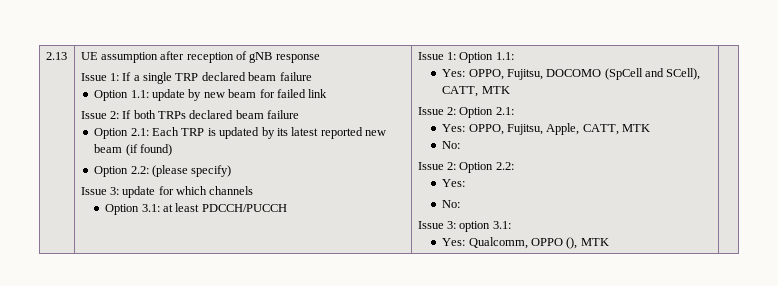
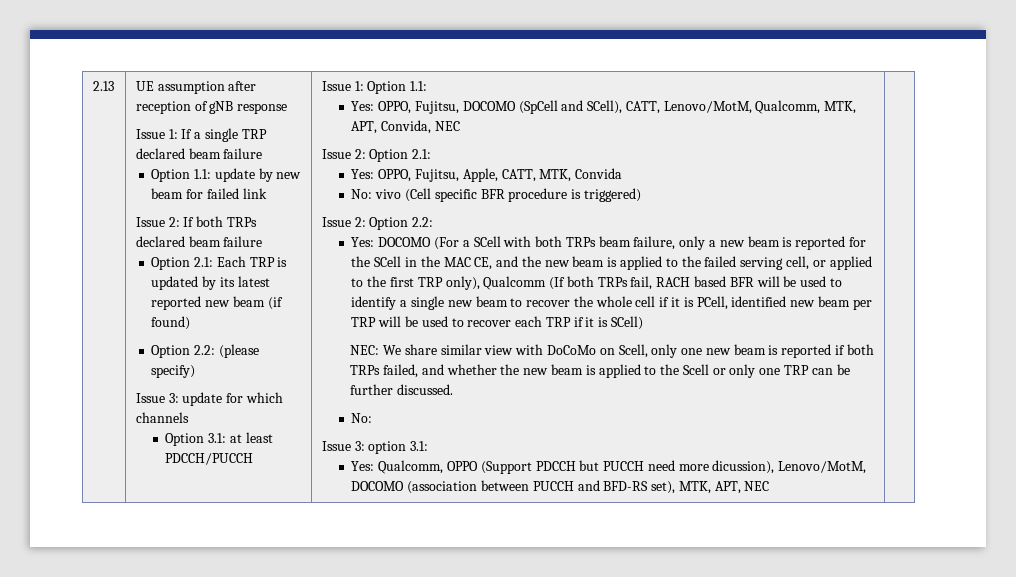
- Yes: OPPO, Fujitsu, DOCOMO (SpCell and SCell), CATT, MTK
+ Yes: OPPO, Fujitsu, DOCOMO (SpCell and SCell), CATT, Lenovo/MotM, Qualcomm, MTK, APT, Convida, NEC
- Yes: OPPO, Fujitsu, Apple, CATT, MTK
- No:
+ Yes: OPPO, Fujitsu, Apple, CATT, MTK, Convida
+ No: vivo (Cell specific BFR procedure is triggered)
  Issue 2: Option 2.2:
- Yes:
+ Yes: DOCOMO (For a SCell with both TRPs beam failure, only a new beam is reported for the SCell in the MAC CE, and the new beam is applied to the failed serving cell, or applied to the first TRP only), Qualcomm (If both TRPs fail, RACH based BFR will be used to identify a single new beam to recover the whole cell if it is PCell, identified new beam per TRP will be used to recover each TRP if it is SCell)
+ NEC: We share similar view with DoCoMo on Scell, only one new beam is reported if both TRPs failed, and whether the new beam is applied to the Scell or only one TRP can be further discussed.
- Yes: Qualcomm, OPPO (), MTK
+ Yes: Qualcomm, OPPO (Support PDCCH but PUCCH need more dicussion), Lenovo/MotM, DOCOMO (association between PUCCH and BFD-RS set), MTK, APT, NEC

